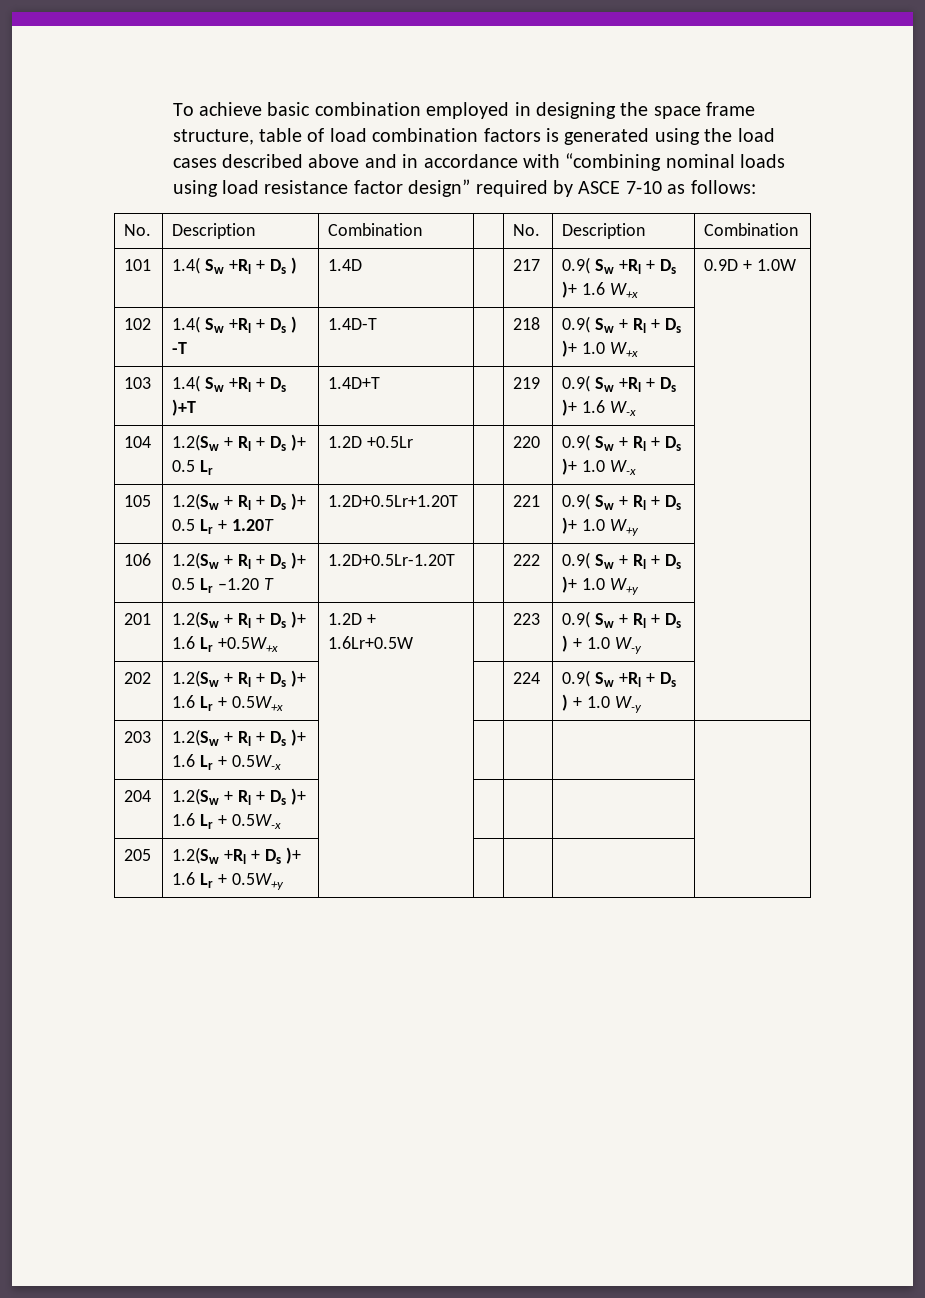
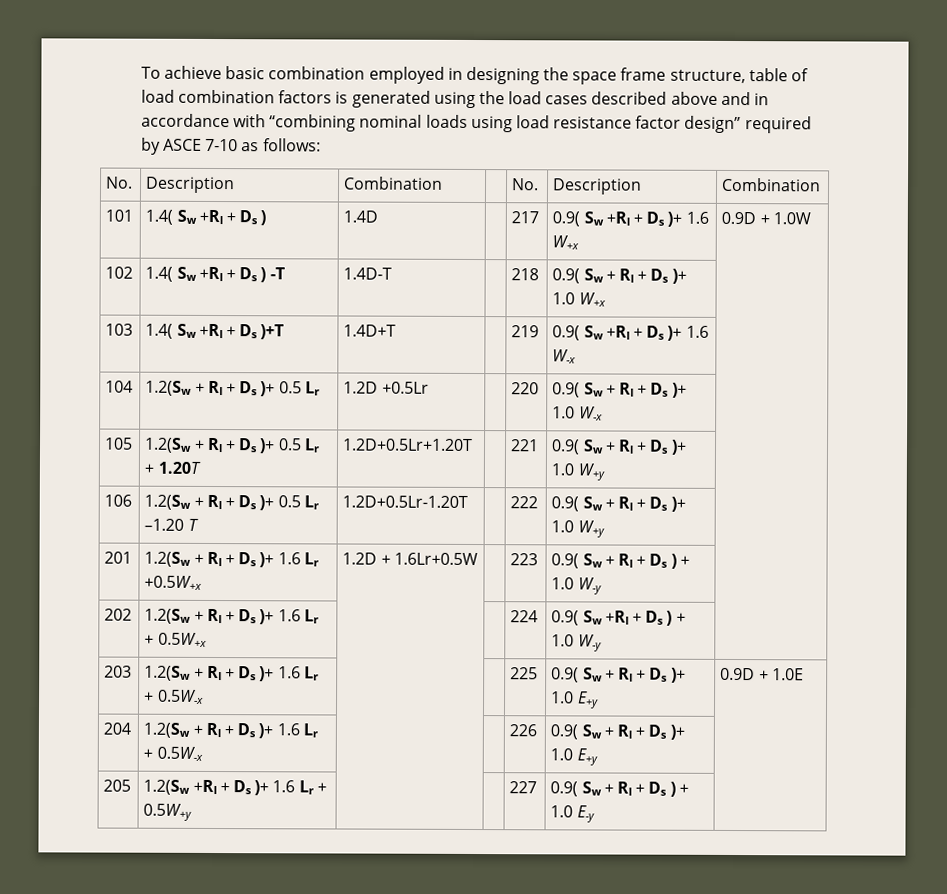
- 203 | 1.2(Sw + Rl + Ds )+ 1.6 Lr + 0.5W-x | | | | |
+ 203 | 1.2(Sw + Rl + Ds )+ 1.6 Lr + 0.5W-x | | | 225 | 0.9( Sw + Rl + Ds )+ 1.0 E+y | 0.9D + 1.0E
- 204 | 1.2(Sw + Rl + Ds )+ 1.6 Lr + 0.5W-x | | | | |
+ 204 | 1.2(Sw + Rl + Ds )+ 1.6 Lr + 0.5W-x | | | 226 | 0.9( Sw + Rl + Ds )+ 1.0 E+y |
- 205 | 1.2(Sw +Rl + Ds )+ 1.6 Lr + 0.5W+y | | | | |
+ 205 | 1.2(Sw +Rl + Ds )+ 1.6 Lr + 0.5W+y | | | 227 | 0.9( Sw + Rl + Ds ) + 1.0 E-y |

